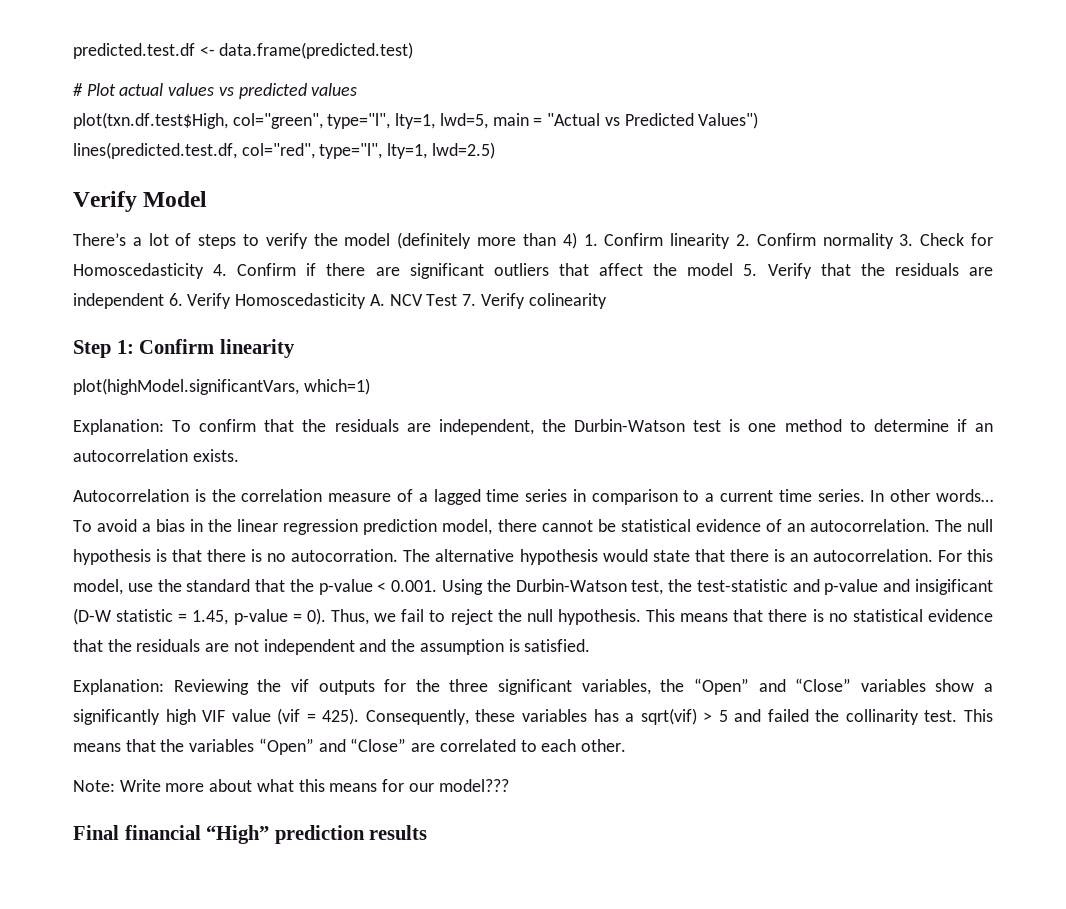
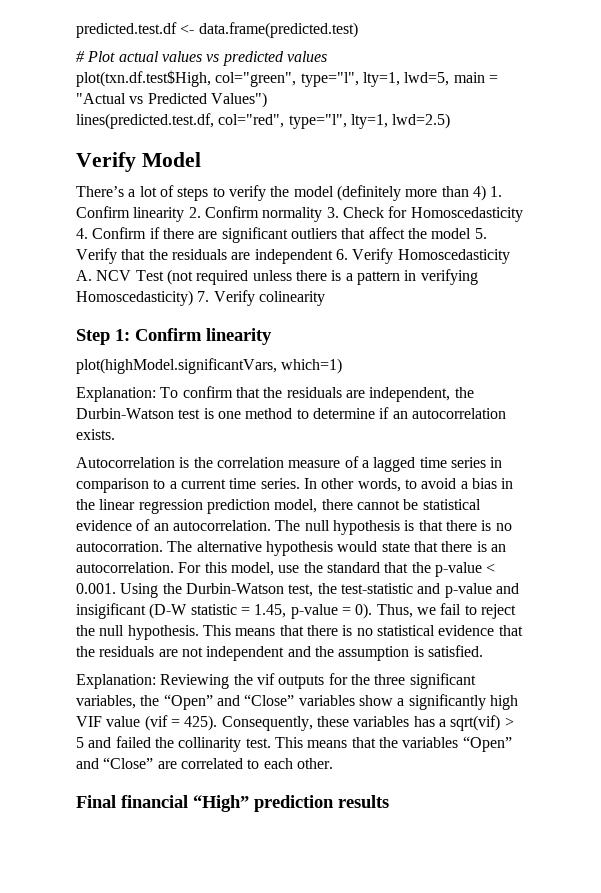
- There’s a lot of steps to verify the model (definitely more than 4) 1. Confirm linearity 2. Confirm normality 3. Check for Homoscedasticity 4. Confirm if there are significant outliers that affect the model 5. Verify that the residuals are independent 6. Verify Homoscedasticity A. NCV Test 7. Verify colinearity
+ There’s a lot of steps to verify the model (definitely more than 4) 1. Confirm linearity 2. Confirm normality 3. Check for Homoscedasticity 4. Confirm if there are significant outliers that affect the model 5. Verify that the residuals are independent 6. Verify Homoscedasticity A. NCV Test (not required unless there is a pattern in verifying Homoscedasticity) 7. Verify colinearity
- In other words… To avoid a bias in the linear regression prediction model, there cannot be statistical evidence of an autocorrelation.
+ In other words, to avoid a bias in the linear regression prediction model, there cannot be statistical evidence of an autocorrelation.
- Note: Write more about what this means for our model???

